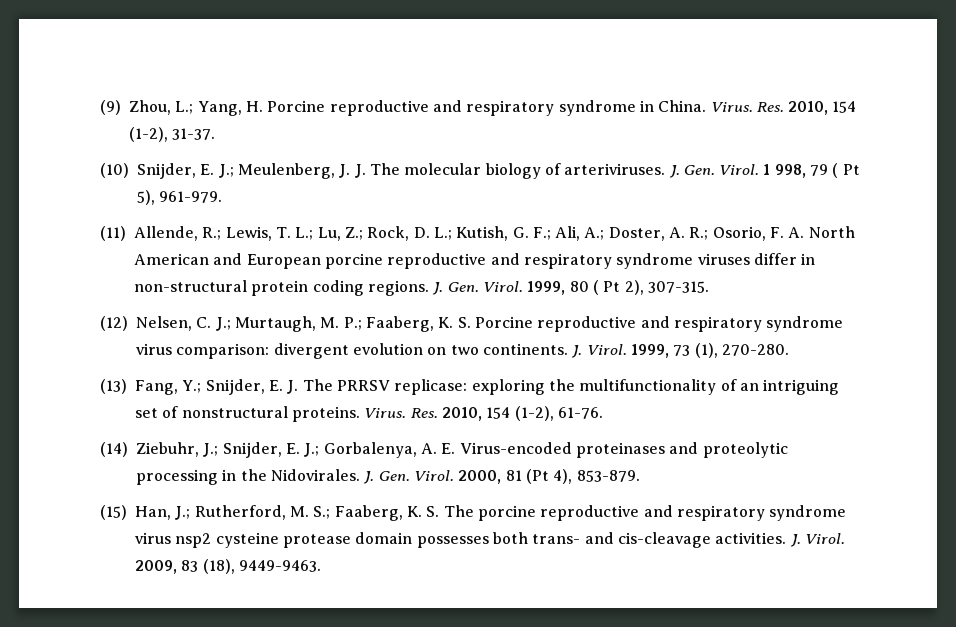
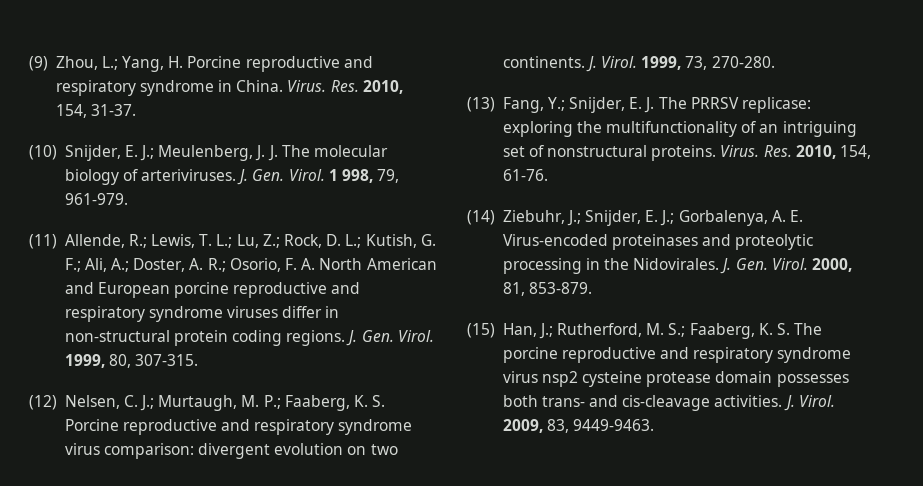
- Res. 2010, 154 (1-2), 31-37.
+ Res. 2010, 154, 31-37.
- 1 998, 79 ( Pt 5), 961-979.
+ 1 998, 79, 961-979.
- 1999, 80 ( Pt 2), 307-315.
+ 1999, 80, 307-315.
- 1999, 73 (1), 270-280.
+ 1999, 73, 270-280.
- Res. 2010, 154 (1-2), 61-76.
+ Res. 2010, 154, 61-76.
- 2000, 81 (Pt 4), 853-879.
+ 2000, 81, 853-879.
- 2009, 83 (18), 9449-9463.
+ 2009, 83, 9449-9463.

